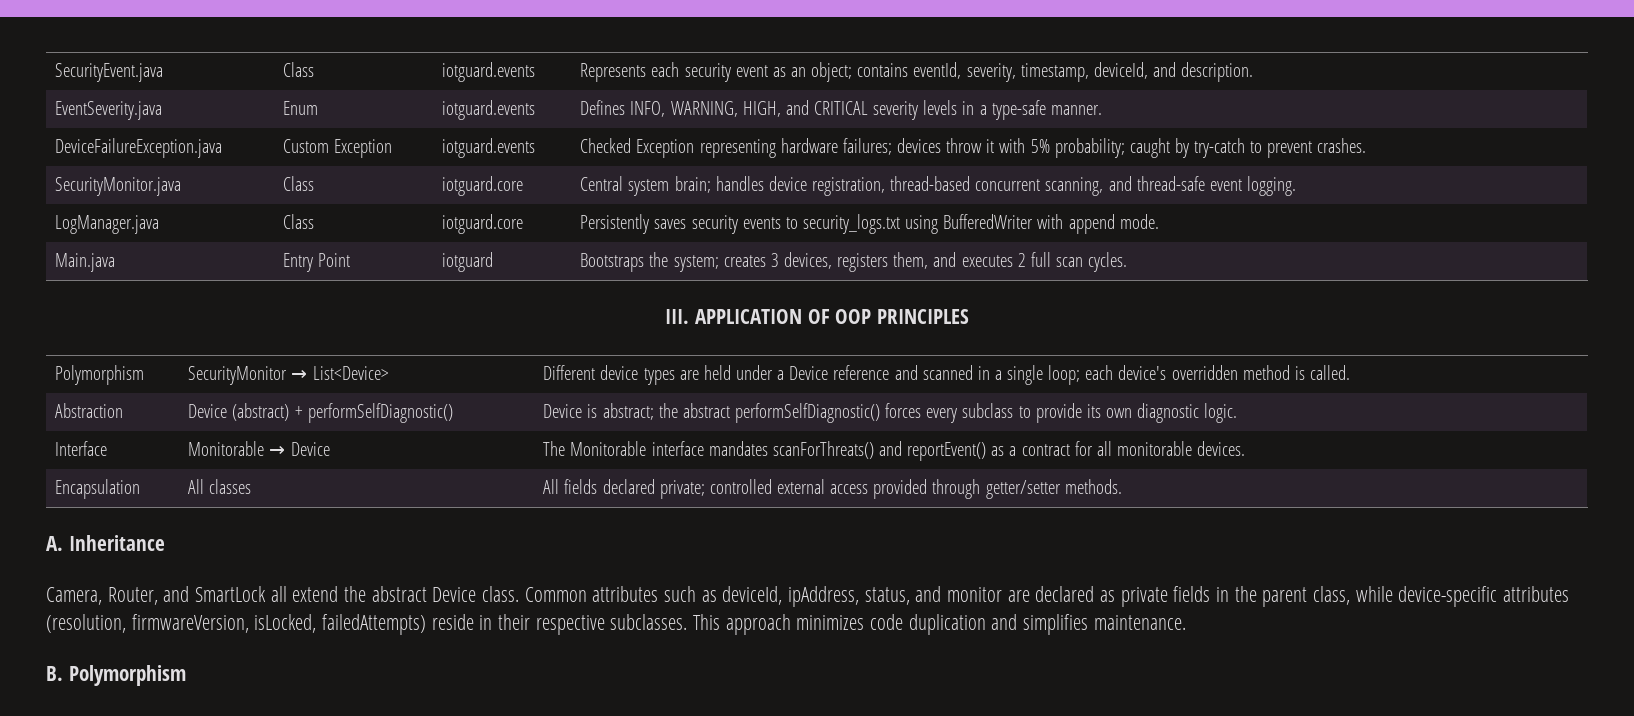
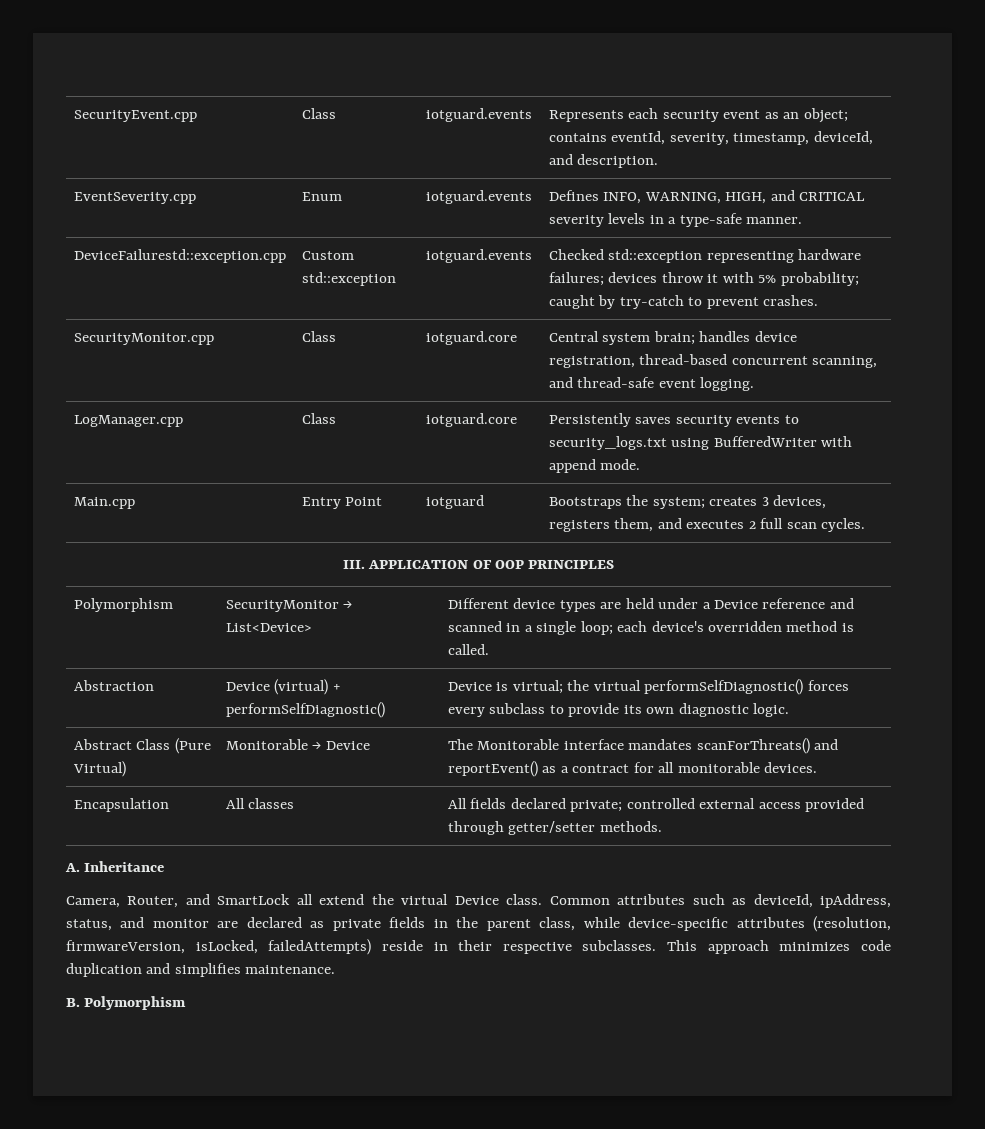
- SecurityEvent.java | Class | iotguard.events | Represents each security event as an object; contains eventId, severity, timestamp, deviceId, and description.
+ SecurityEvent.cpp | Class | iotguard.events | Represents each security event as an object; contains eventId, severity, timestamp, deviceId, and description.
- EventSeverity.java | Enum | iotguard.events | Defines INFO, WARNING, HIGH, and CRITICAL severity levels in a type-safe manner.
+ EventSeverity.cpp | Enum | iotguard.events | Defines INFO, WARNING, HIGH, and CRITICAL severity levels in a type-safe manner.
- DeviceFailureException.java | Custom Exception | iotguard.events | Checked Exception representing hardware failures; devices throw it with 5% probability; caught by try-catch to prevent crashes.
+ DeviceFailurestd::exception.cpp | Custom std::exception | iotguard.events | Checked std::exception representing hardware failures; devices throw it with 5% probability; caught by try-catch to prevent crashes.
- SecurityMonitor.java | Class | iotguard.core | Central system brain; handles device registration, thread-based concurrent scanning, and thread-safe event logging.
+ SecurityMonitor.cpp | Class | iotguard.core | Central system brain; handles device registration, thread-based concurrent scanning, and thread-safe event logging.
- LogManager.java | Class | iotguard.core | Persistently saves security events to security_logs.txt using BufferedWriter with append mode.
+ LogManager.cpp | Class | iotguard.core | Persistently saves security events to security_logs.txt using BufferedWriter with append mode.
- Main.java | Entry Point | iotguard | Bootstraps the system; creates 3 devices, registers them, and executes 2 full scan cycles.
+ Main.cpp | Entry Point | iotguard | Bootstraps the system; creates 3 devices, registers them, and executes 2 full scan cycles.
- Abstraction | Device (abstract) + performSelfDiagnostic() | Device is abstract; the abstract performSelfDiagnostic() forces every subclass to provide its own diagnostic logic.
+ Abstraction | Device (virtual) + performSelfDiagnostic() | Device is virtual; the virtual performSelfDiagnostic() forces every subclass to provide its own diagnostic logic.
- Interface | Monitorable → Device | The Monitorable interface mandates scanForThreats() and reportEvent() as a contract for all monitorable devices.
+ Abstract Class (Pure Virtual) | Monitorable → Device | The Monitorable interface mandates scanForThreats() and reportEvent() as a contract for all monitorable devices.
- Camera, Router, and SmartLock all extend the abstract Device class.
+ Camera, Router, and SmartLock all extend the virtual Device class.

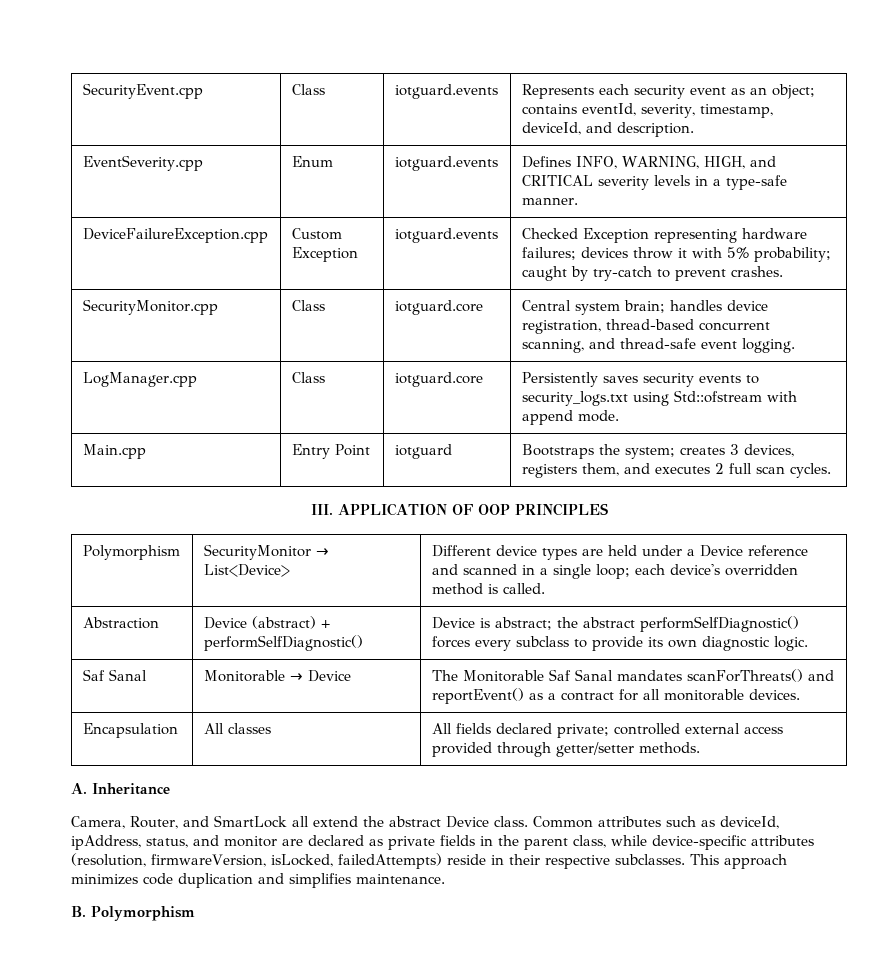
- DeviceFailurestd::exception.cpp | Custom std::exception | iotguard.events | Checked std::exception representing hardware failures; devices throw it with 5% probability; caught by try-catch to prevent crashes.
+ DeviceFailureException.cpp | Custom Exception | iotguard.events | Checked Exception representing hardware failures; devices throw it with 5% probability; caught by try-catch to prevent crashes.
- LogManager.cpp | Class | iotguard.core | Persistently saves security events to security_logs.txt using BufferedWriter with append mode.
+ LogManager.cpp | Class | iotguard.core | Persistently saves security events to security_logs.txt using Std::ofstream with append mode.
- Abstraction | Device (virtual) + performSelfDiagnostic() | Device is virtual; the virtual performSelfDiagnostic() forces every subclass to provide its own diagnostic logic.
+ Abstraction | Device (abstract) + performSelfDiagnostic() | Device is abstract; the abstract performSelfDiagnostic() forces every subclass to provide its own diagnostic logic.
- Abstract Class (Pure Virtual) | Monitorable → Device | The Monitorable interface mandates scanForThreats() and reportEvent() as a contract for all monitorable devices.
+ Saf Sanal | Monitorable → Device | The Monitorable Saf Sanal mandates scanForThreats() and reportEvent() as a contract for all monitorable devices.
- Camera, Router, and SmartLock all extend the virtual Device class.
+ Camera, Router, and SmartLock all extend the abstract Device class.

